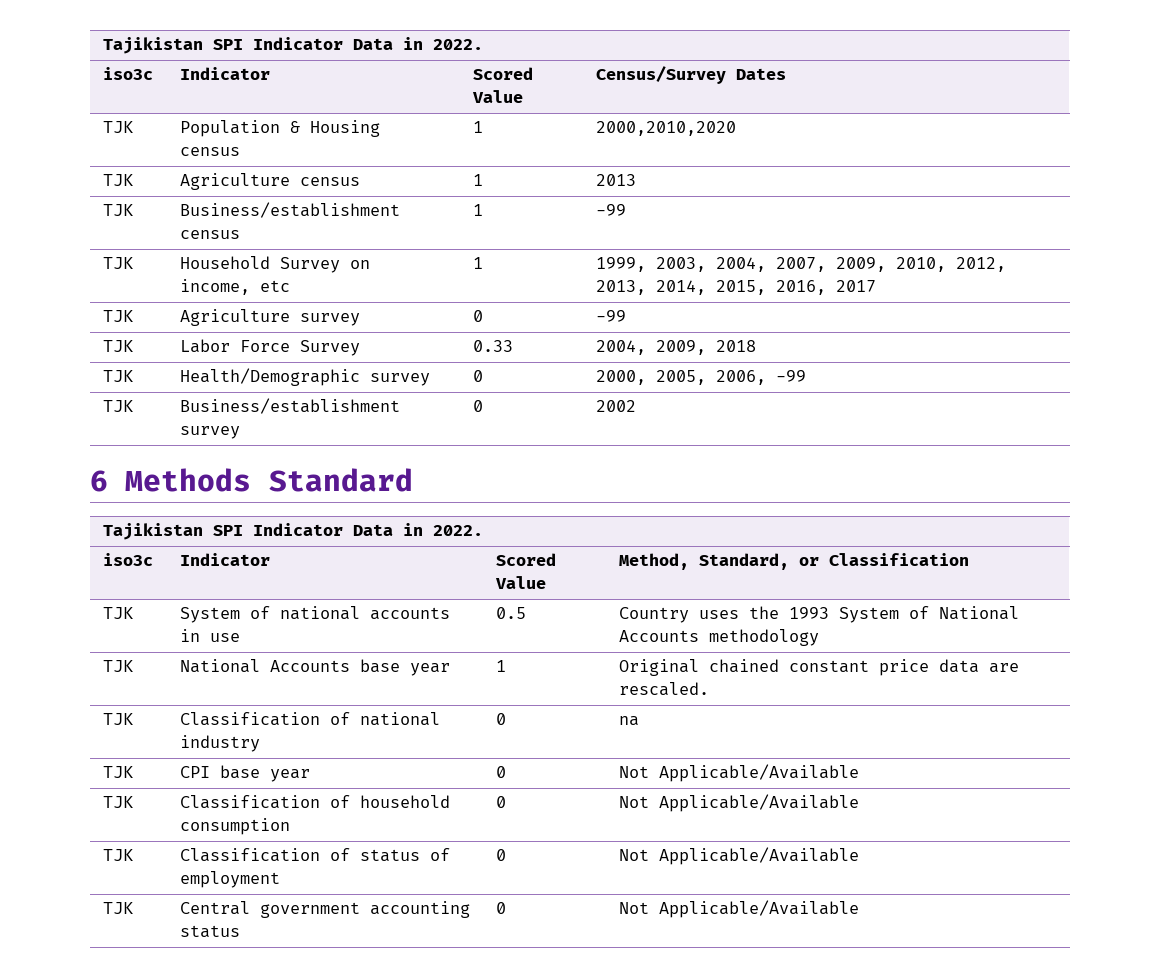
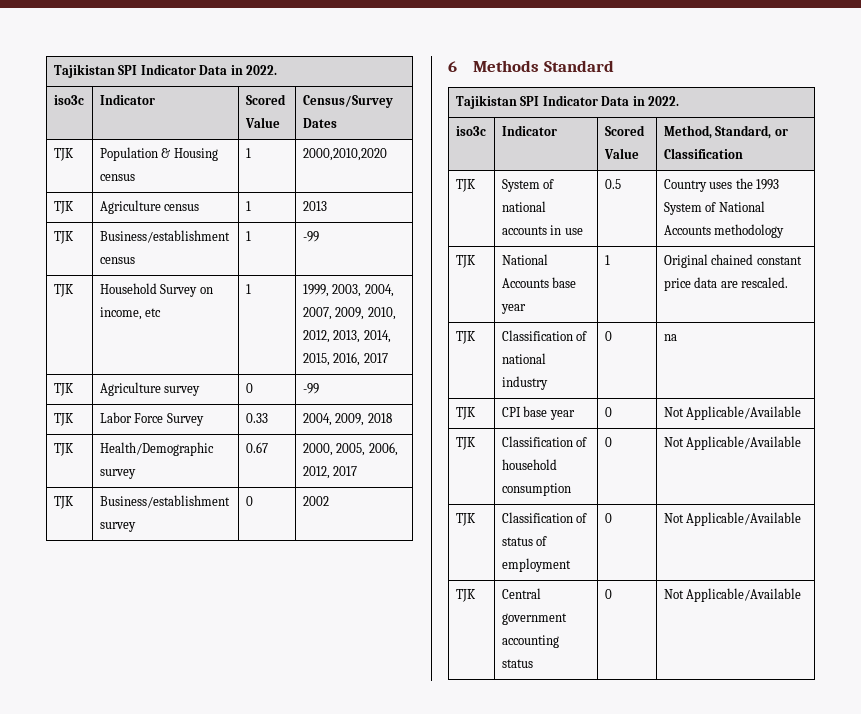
- TJK | Health/Demographic survey | 0 | 2000, 2005, 2006, -99
+ TJK | Health/Demographic survey | 0.67 | 2000, 2005, 2006, 2012, 2017

